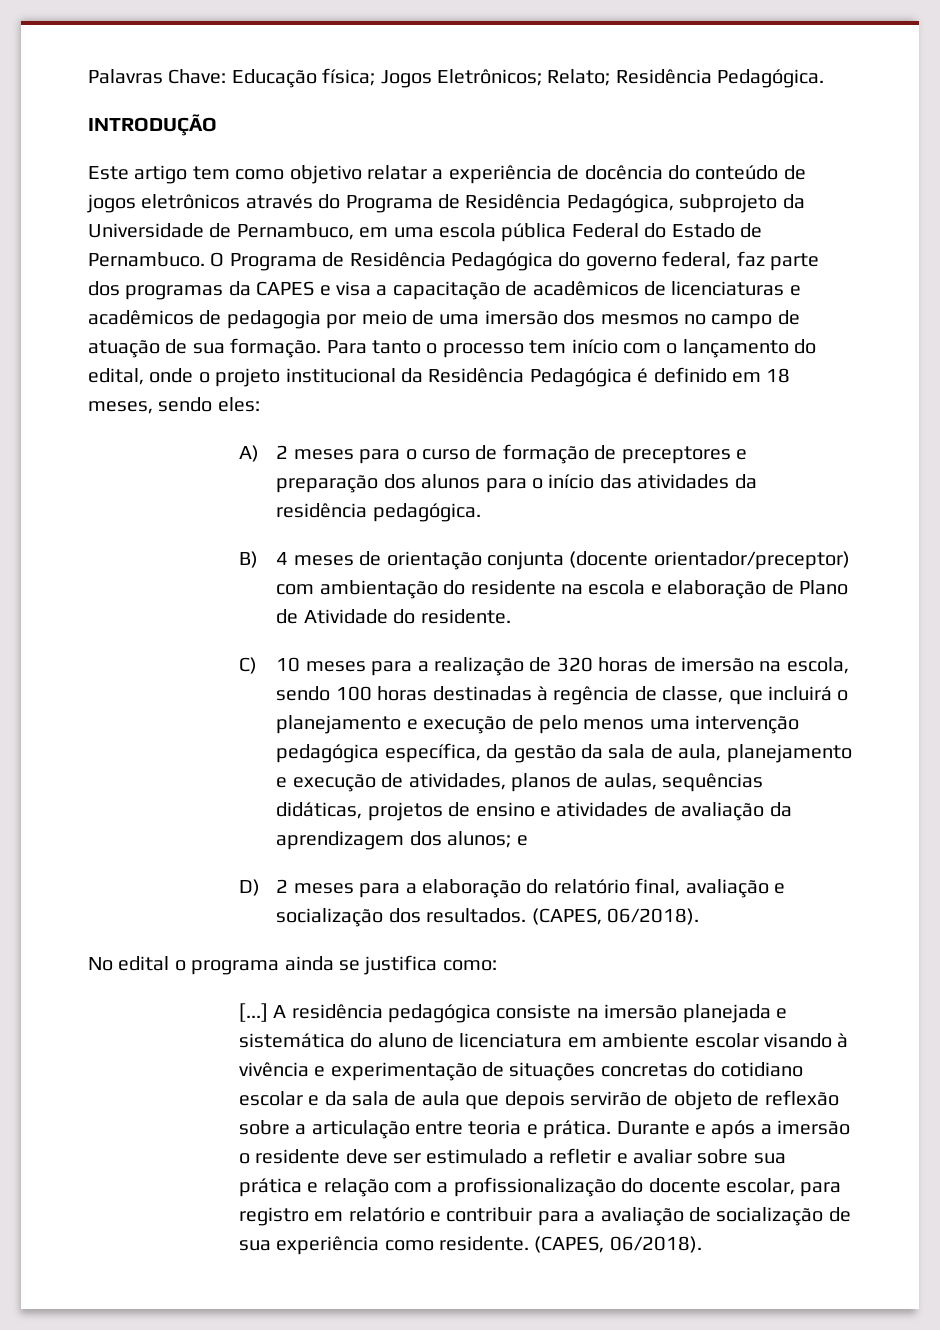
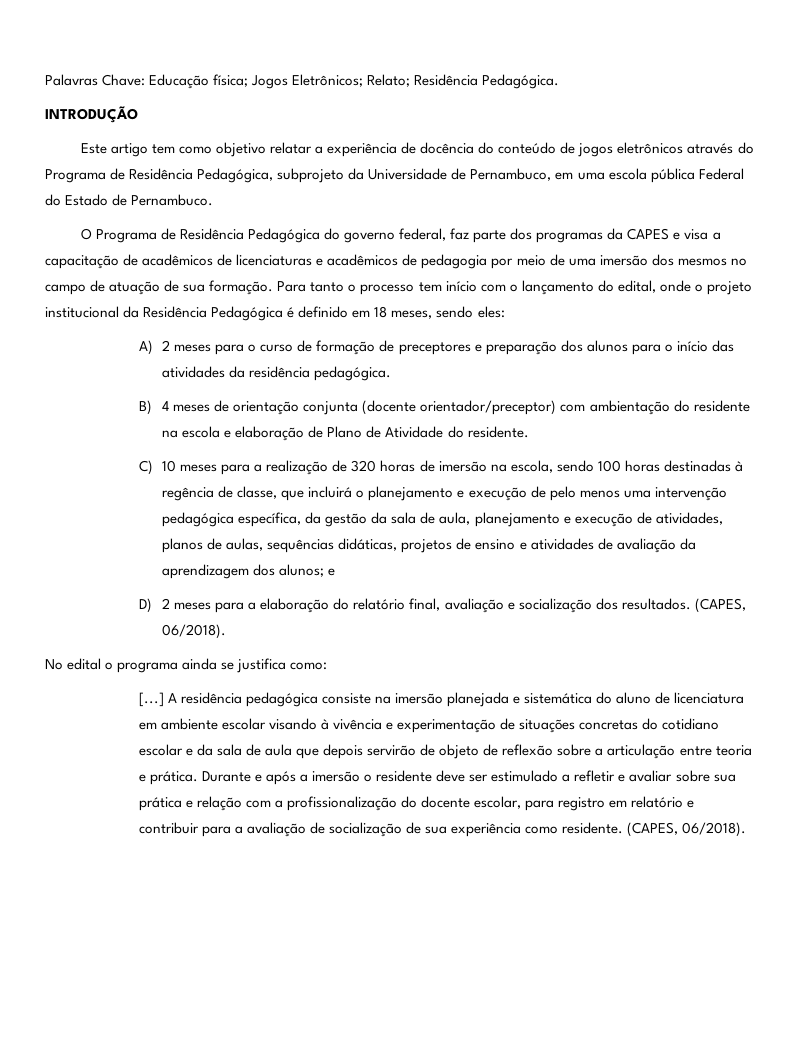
- Este artigo tem como objetivo relatar a experiência de docência do conteúdo de jogos eletrônicos através do Programa de Residência Pedagógica, subprojeto da Universidade de Pernambuco, em uma escola pública Federal do Estado de Pernambuco. O Programa de Residência Pedagógica do governo federal, faz parte dos programas da CAPES e visa a capacitação de acadêmicos de licenciaturas e acadêmicos de pedagogia por meio de uma imersão dos mesmos no campo de atuação de sua formação.
+ Este artigo tem como objetivo relatar a experiência de docência do conteúdo de jogos eletrônicos através do Programa de Residência Pedagógica, subprojeto da Universidade de Pernambuco, em uma escola pública Federal do Estado de Pernambuco.
+ O Programa de Residência Pedagógica do governo federal, faz parte dos programas da CAPES e visa a capacitação de acadêmicos de licenciaturas e acadêmicos de pedagogia por meio de uma imersão dos mesmos no campo de atuação de sua formação.

